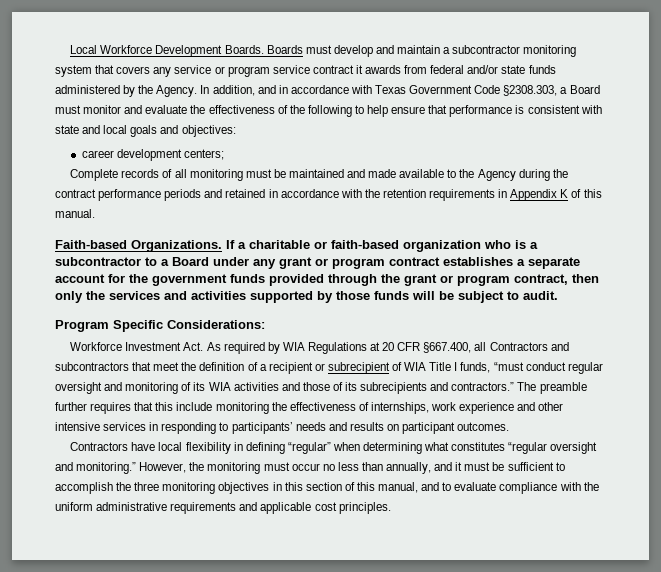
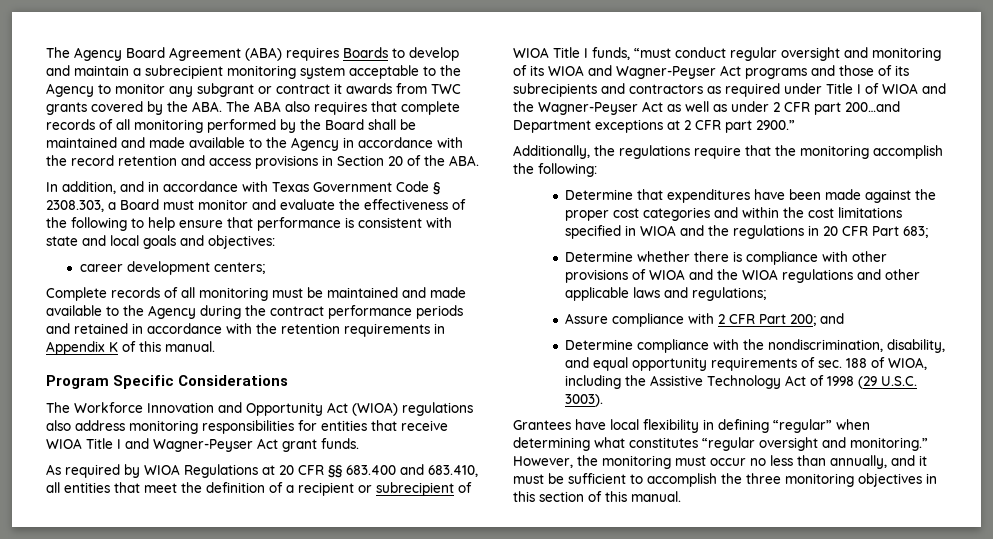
- Local Workforce Development Boards. Boards must develop and maintain a subcontractor monitoring system that covers any service or program service contract it awards from federal and/or state funds administered by the Agency. In addition, and in accordance with Texas Government Code §2308.303, a Board must monitor and evaluate the effectiveness of the following to help ensure that performance is consistent with state and local goals and objectives:
+ The Agency Board Agreement (ABA) requires Boards to develop and maintain a subrecipient monitoring system acceptable to the Agency to monitor any subgrant or contract it awards from TWC grants covered by the ABA. The ABA also requires that complete records of all monitoring performed by the Board shall be maintained and made available to the Agency in accordance with the record retention and access provisions in Section 20 of the ABA.
+ In addition, and in accordance with Texas Government Code § 2308.303, a Board must monitor and evaluate the effectiveness of the following to help ensure that performance is consistent with state and local goals and objectives:
- Faith-based Organizations. If a charitable or faith-based organization who is a subcontractor to a Board under any grant or program contract establishes a separate account for the government funds provided through the grant or program contract, then only the services and activities supported by those funds will be subject to audit.
- Program Specific Considerations:
- Workforce Investment Act. As required by WIA Regulations at 20 CFR §667.400, all Contractors and subcontractors that meet the definition of a recipient or subrecipient of WIA Title I funds, “must conduct regular oversight and monitoring of its WIA activities and those of its subrecipients and contractors.” The preamble further requires that this include monitoring the effectiveness of internships, work experience and other intensive services in responding to participants’ needs and results on participant outcomes.
- Contractors have local flexibility in defining “regular” when determining what constitutes “regular oversight and monitoring.”
+ Program Specific Considerations
+ The Workforce Innovation and Opportunity Act (WIOA) regulations also address monitoring responsibilities for entities that receive WIOA Title I and Wagner-Peyser Act grant funds.
+ As required by WIOA Regulations at 20 CFR §§ 683.400 and 683.410, all entities that meet the definition of a recipient or subrecipient of WIOA Title I funds, “must conduct regular oversight and monitoring of its WIOA and Wagner-Peyser Act programs and those of its subrecipients and contractors as required under Title I of WIOA and the Wagner-Peyser Act as well as under 2 CFR part 200…and Department exceptions at 2 CFR part 2900.”
+ Additionally, the regulations require that the monitoring accomplish the following:
+ Determine that expenditures have been made against the proper cost categories and within the cost limitations specified in WIOA and the regulations in 20 CFR Part 683;
+ Determine whether there is compliance with other provisions of WIOA and the WIOA regulations and other applicable laws and regulations;
+ Assure compliance with 2 CFR Part 200; and
+ Determine compliance with the nondiscrimination, disability, and equal opportunity requirements of sec. 188 of WIOA, including the Assistive Technology Act of 1998 (29 U.S.C. 3003).
+ Grantees have local flexibility in defining “regular” when determining what constitutes “regular oversight and monitoring.”
- However, the monitoring must occur no less than annually, and it must be sufficient to accomplish the three monitoring objectives in this section of this manual, and to evaluate compliance with the uniform administrative requirements and applicable cost principles.
+ However, the monitoring must occur no less than annually, and it must be sufficient to accomplish the three monitoring objectives in this section of this manual.

